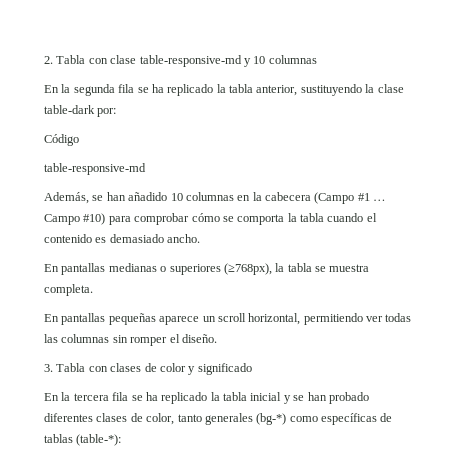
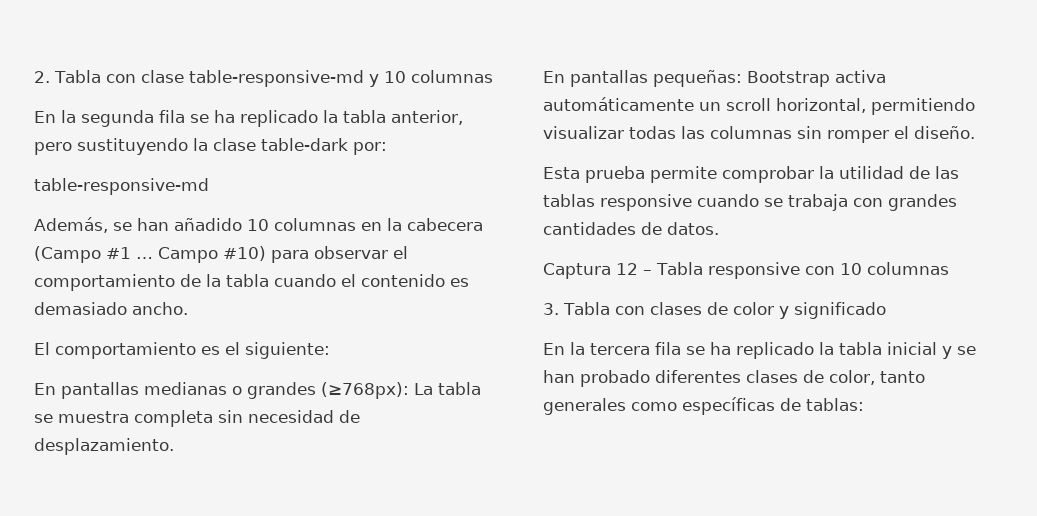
- En la segunda fila se ha replicado la tabla anterior, sustituyendo la clase table-dark por:
+ En la segunda fila se ha replicado la tabla anterior, pero sustituyendo la clase table-dark por:
- Código
- Campo #10) para comprobar cómo se comporta la tabla cuando el contenido es demasiado ancho.
+ Campo #10) para observar el comportamiento de la tabla cuando el contenido es demasiado ancho.
+ El comportamiento es el siguiente:
- En pantallas medianas o superiores (≥768px), la tabla se muestra completa.
- En pantallas pequeñas aparece un scroll horizontal, permitiendo ver todas las columnas sin romper el diseño.
+ En pantallas medianas o grandes (≥768px): La tabla se muestra completa sin necesidad de desplazamiento.
+ En pantallas pequeñas: Bootstrap activa automáticamente un scroll horizontal, permitiendo visualizar todas las columnas sin romper el diseño.
+ Esta prueba permite comprobar la utilidad de las tablas responsive cuando se trabaja con grandes cantidades de datos.
+ Captura 12 – Tabla responsive con 10 columnas
- En la tercera fila se ha replicado la tabla inicial y se han probado diferentes clases de color, tanto generales (bg-*) como específicas de tablas (table-*):
+ En la tercera fila se ha replicado la tabla inicial y se han probado diferentes clases de color, tanto generales como específicas de tablas:

